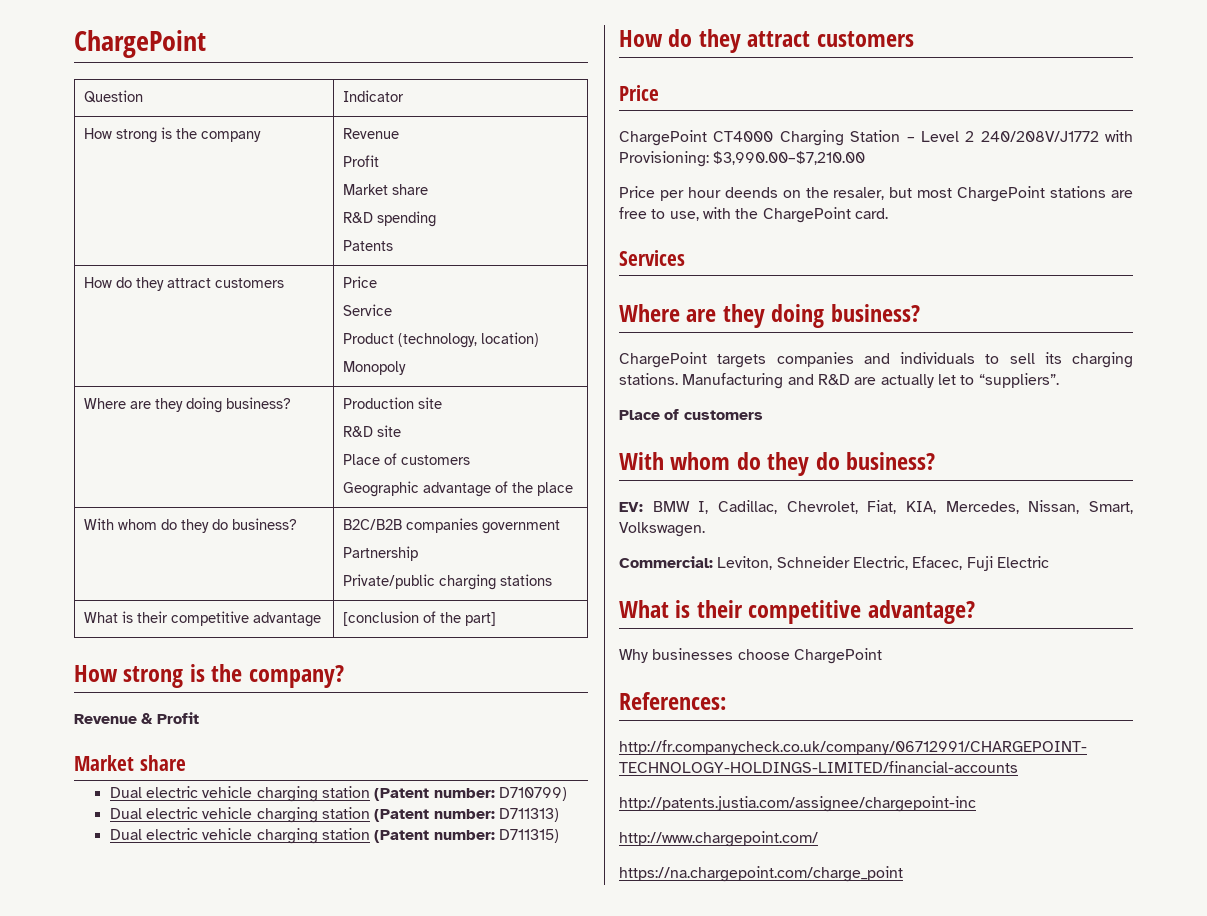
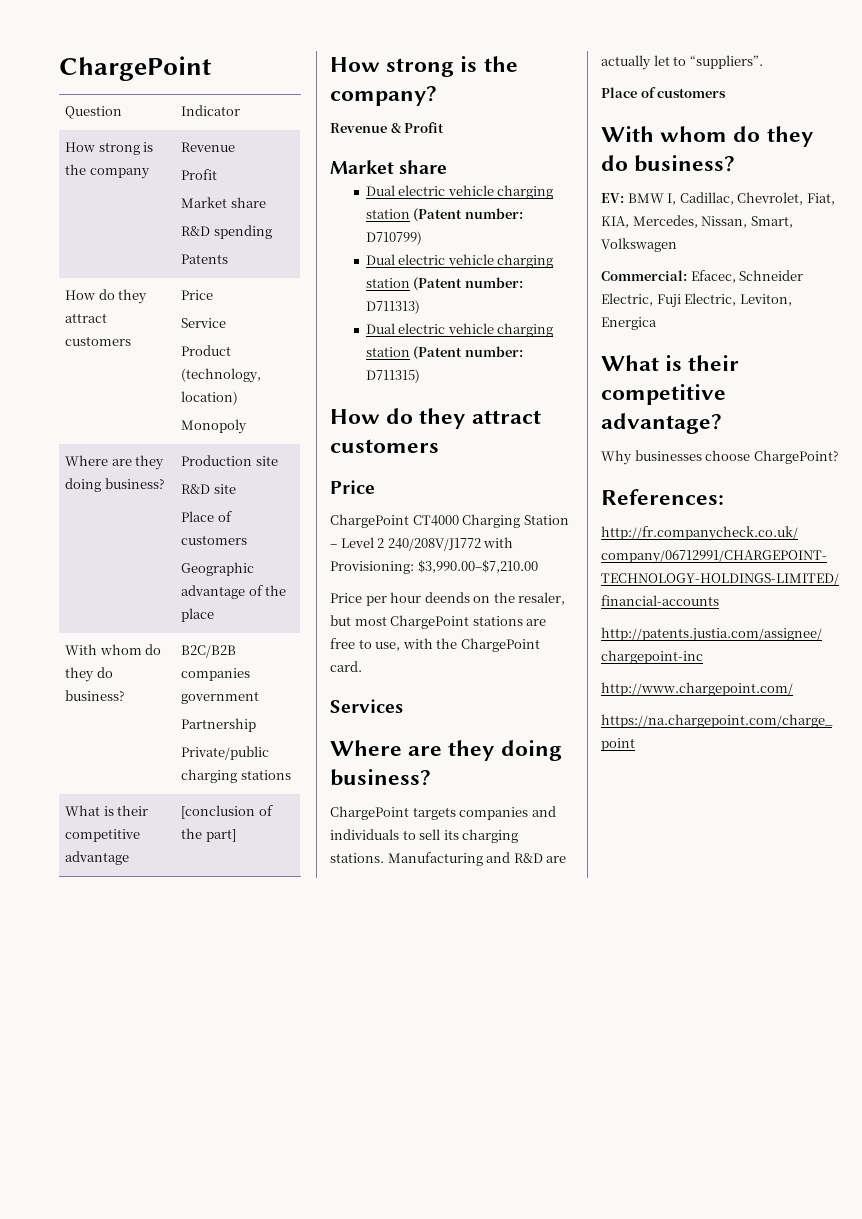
- EV: BMW I, Cadillac, Chevrolet, Fiat, KIA, Mercedes, Nissan, Smart, Volkswagen.
+ EV: BMW I, Cadillac, Chevrolet, Fiat, KIA, Mercedes, Nissan, Smart, Volkswagen
- Commercial: Leviton, Schneider Electric, Efacec, Fuji Electric
+ Commercial: Efacec, Schneider Electric, Fuji Electric, Leviton, Energica
- Why businesses choose ChargePoint
+ Why businesses choose ChargePoint?

